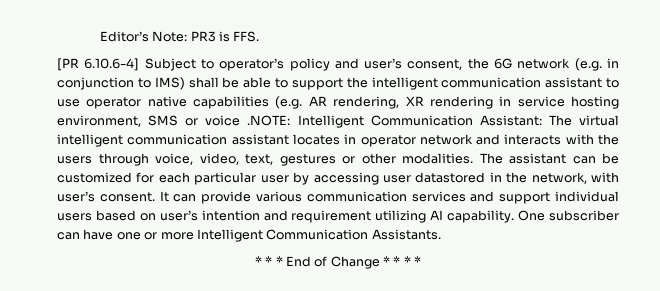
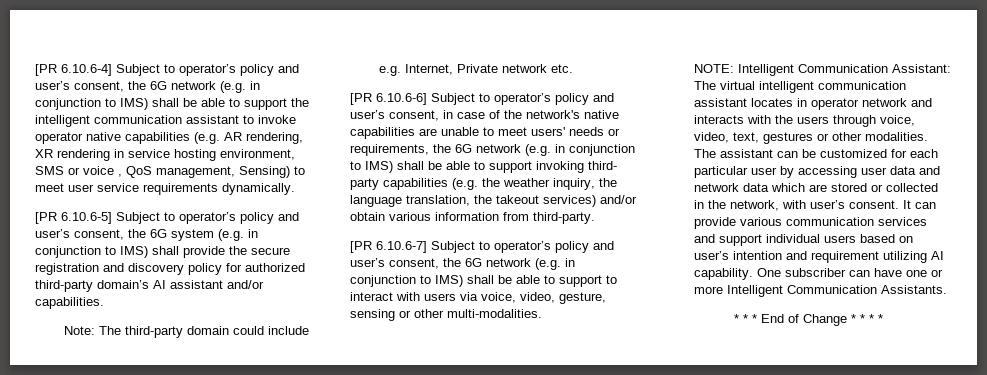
- Editor’s Note: PR3 is FFS.
- [PR 6.10.6-4] Subject to operator’s policy and user’s consent, the 6G network (e.g. in conjunction to IMS) shall be able to support the intelligent communication assistant to use operator native capabilities (e.g. AR rendering, XR rendering in service hosting environment, SMS or voice .NOTE:
+ [PR 6.10.6-4] Subject to operator’s policy and user’s consent, the 6G network (e.g. in conjunction to IMS) shall be able to support the intelligent communication assistant to invoke operator native capabilities (e.g. AR rendering, XR rendering in service hosting environment, SMS or voice , QoS management, Sensing) to meet user service requirements dynamically.
+ [PR 6.10.6-5] Subject to operator’s policy and user’s consent, the 6G system (e.g. in conjunction to IMS) shall provide the secure registration and discovery policy for authorized third-party domain’s AI assistant and/or capabilities.
+ Note: The third-party domain could include e.g. Internet, Private network etc.
+ [PR 6.10.6-6] Subject to operator’s policy and user’s consent, in case of the network's native capabilities are unable to meet users' needs or requirements, the 6G network (e.g. in conjunction to IMS) shall be able to support invoking third- party capabilities (e.g. the weather inquiry, the language translation, the takeout services) and/or obtain various information from third-party.
+ [PR 6.10.6-7] Subject to operator’s policy and user’s consent, the 6G network (e.g. in conjunction to IMS) shall be able to support to interact with users via voice, video, gesture, sensing or other multi-modalities.
+ NOTE:
- The assistant can be customized for each particular user by accessing user datastored in the network, with user’s consent.
+ The assistant can be customized for each particular user by accessing user data and network data which are stored or collected in the network, with user’s consent.

